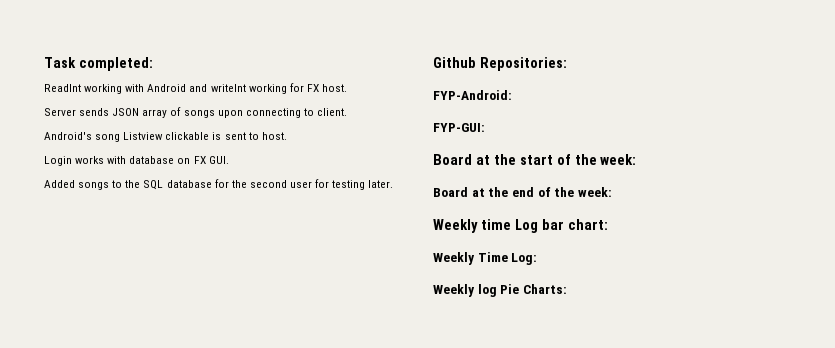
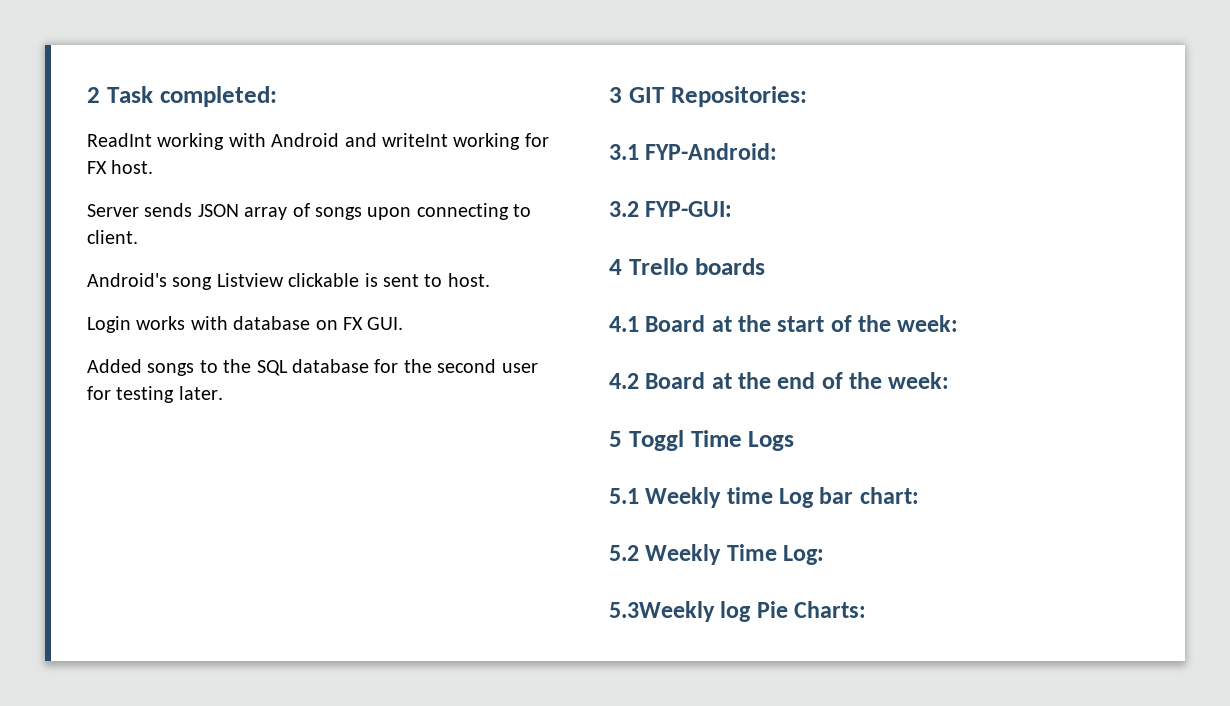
- Task completed:
+ 2 Task completed:
- Github Repositories:
+ 3 GIT Repositories:
- FYP-Android:
+ 3.1 FYP-Android:
- FYP-GUI:
+ 3.2 FYP-GUI:
- Board at the start of the week:
+ 4 Trello boards
+ 4.1 Board at the start of the week:
- Board at the end of the week:
+ 4.2 Board at the end of the week:
- Weekly time Log bar chart:
+ 5 Toggl Time Logs
+ 5.1 Weekly time Log bar chart:
- Weekly Time Log:
+ 5.2 Weekly Time Log:
- Weekly log Pie Charts:
+ 5.3Weekly log Pie Charts:

